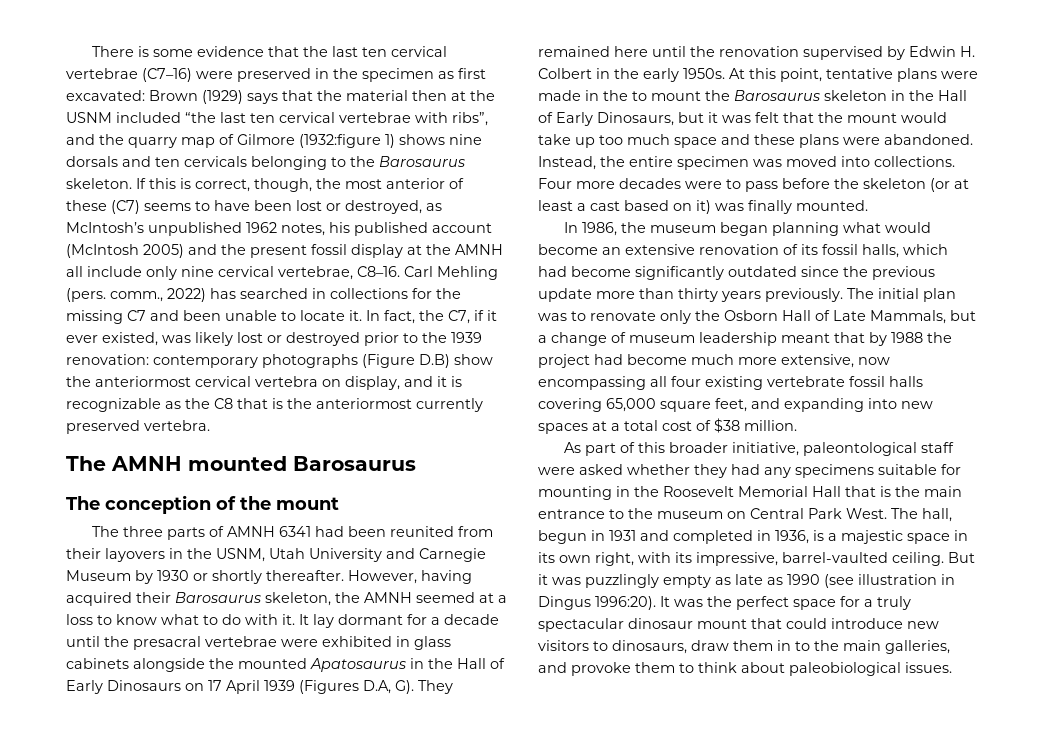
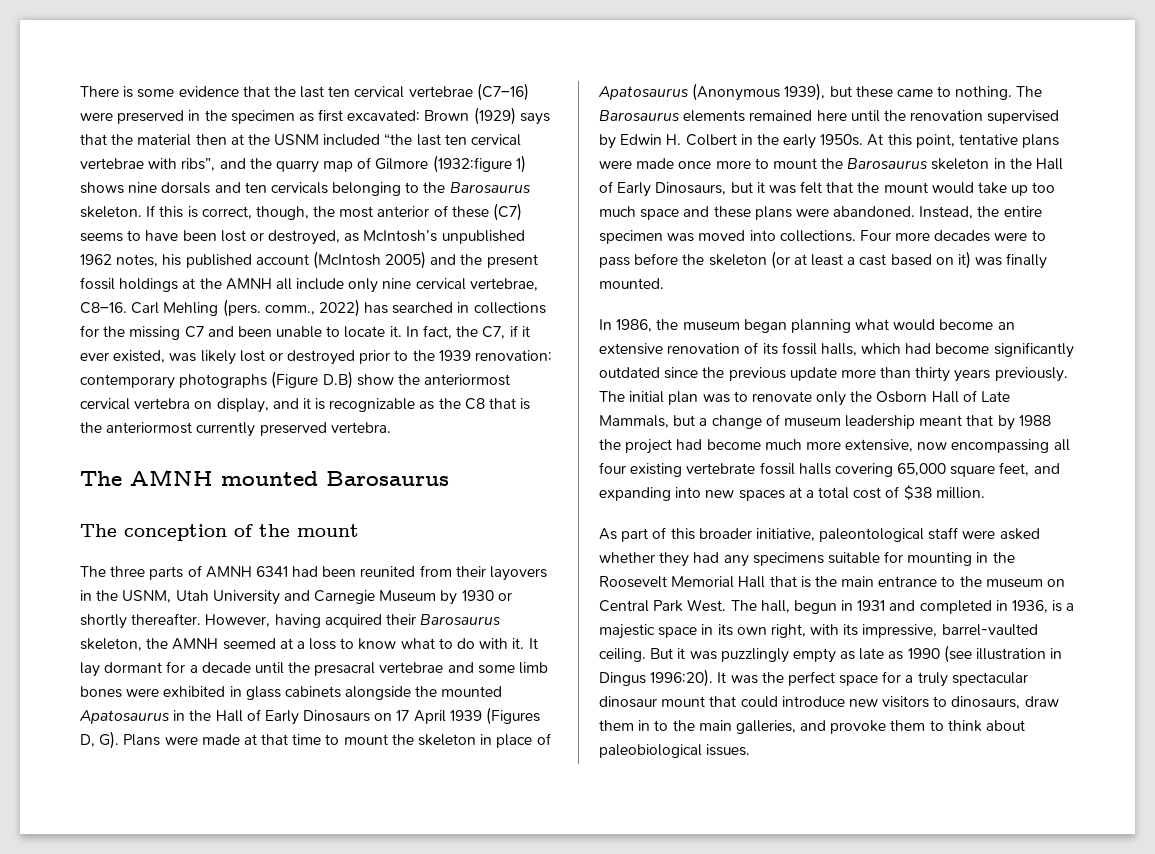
- If this is correct, though, the most anterior of these (C7) seems to have been lost or destroyed, as McIntosh’s unpublished 1962 notes, his published account (McIntosh 2005) and the present fossil display at the AMNH all include only nine cervical vertebrae, C8–16.
+ If this is correct, though, the most anterior of these (C7) seems to have been lost or destroyed, as McIntosh’s unpublished 1962 notes, his published account (McIntosh 2005) and the present fossil holdings at the AMNH all include only nine cervical vertebrae, C8–16.
- It lay dormant for a decade until the presacral vertebrae were exhibited in glass cabinets alongside the mounted Apatosaurus in the Hall of Early Dinosaurs on 17 April 1939 (Figures D.A, G). They remained here until the renovation supervised by Edwin H. Colbert in the early 1950s.
+ It lay dormant for a decade until the presacral vertebrae and some limb bones were exhibited in glass cabinets alongside the mounted Apatosaurus in the Hall of Early Dinosaurs on 17 April 1939 (Figures D, G). Plans were made at that time to mount the skeleton in place of Apatosaurus (Anonymous 1939), but these came to nothing. The Barosaurus elements remained here until the renovation supervised by Edwin H. Colbert in the early 1950s.
- At this point, tentative plans were made in the to mount the Barosaurus skeleton in the Hall of Early Dinosaurs, but it was felt that the mount would take up too much space and these plans were abandoned.
+ At this point, tentative plans were made once more to mount the Barosaurus skeleton in the Hall of Early Dinosaurs, but it was felt that the mount would take up too much space and these plans were abandoned.

